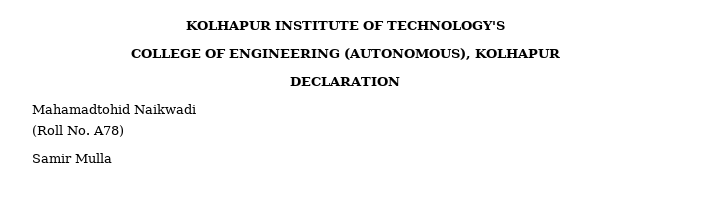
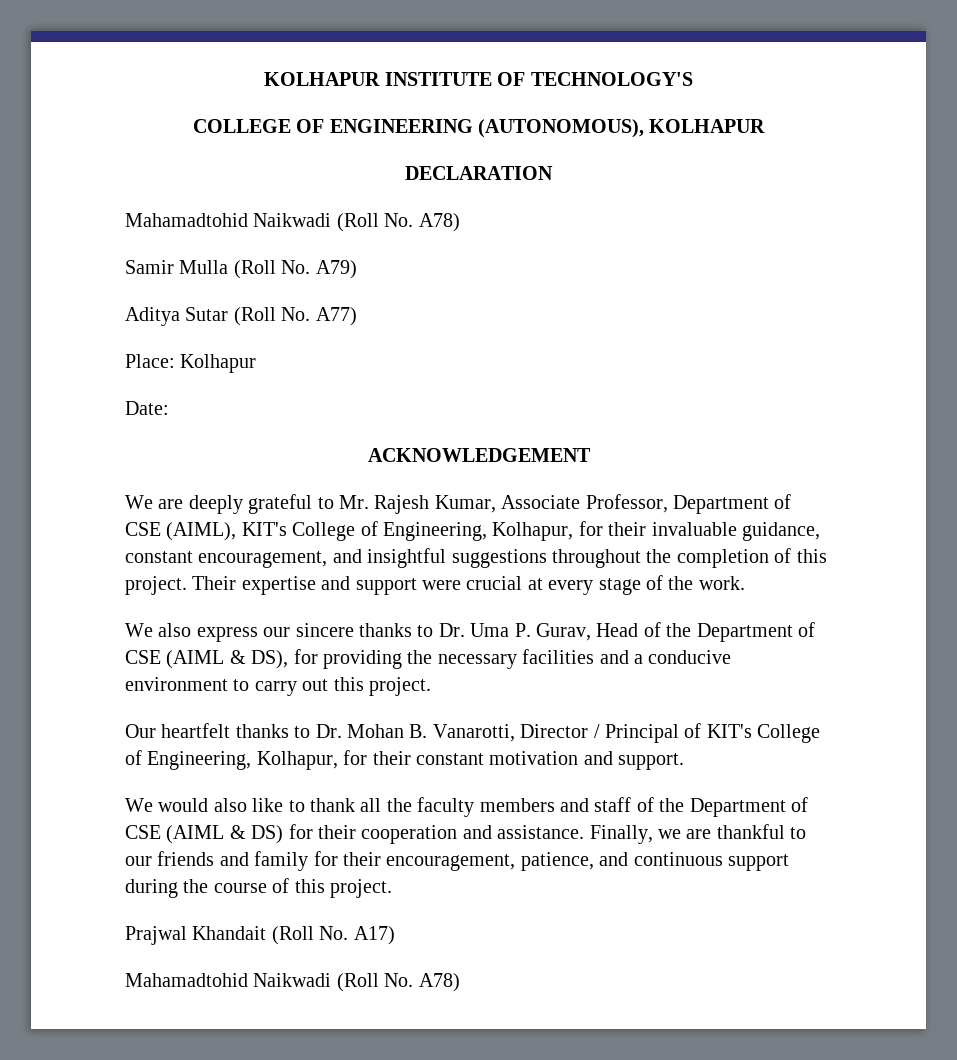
  DECLARATION
- Mahamadtohid Naikwadi
- (Roll No. A78)
+ Mahamadtohid Naikwadi (Roll No. A78)
- Samir Mulla
+ Samir Mulla (Roll No. A79)
+ Aditya Sutar (Roll No. A77)
+ Place: Kolhapur
+ Date:
+ ACKNOWLEDGEMENT
+ We are deeply grateful to Mr. Rajesh Kumar, Associate Professor, Department of CSE (AIML), KIT's College of Engineering, Kolhapur, for their invaluable guidance, constant encouragement, and insightful suggestions throughout the completion of this project. Their expertise and support were crucial at every stage of the work.
+ We also express our sincere thanks to Dr. Uma P. Gurav, Head of the Department of CSE (AIML & DS), for providing the necessary facilities and a conducive environment to carry out this project.
+ Our heartfelt thanks to Dr. Mohan B. Vanarotti, Director / Principal of KIT's College of Engineering, Kolhapur, for their constant motivation and support.
+ We would also like to thank all the faculty members and staff of the Department of CSE (AIML & DS) for their cooperation and assistance. Finally, we are thankful to our friends and family for their encouragement, patience, and continuous support during the course of this project.
+ Prajwal Khandait (Roll No. A17)
+ Mahamadtohid Naikwadi (Roll No. A78)

